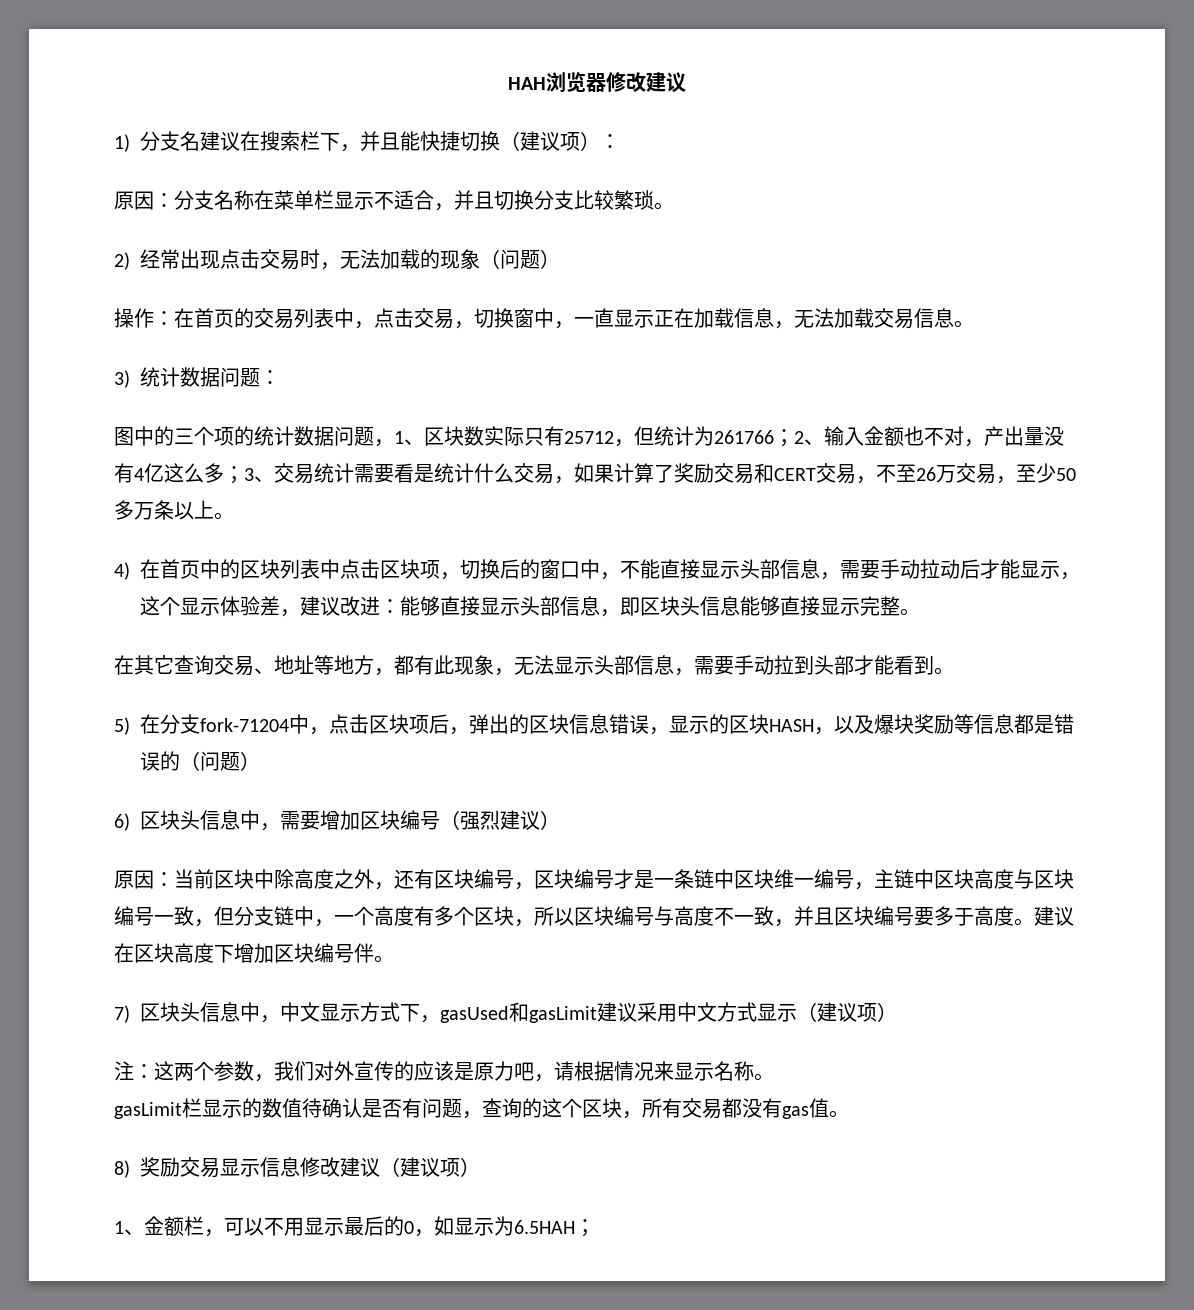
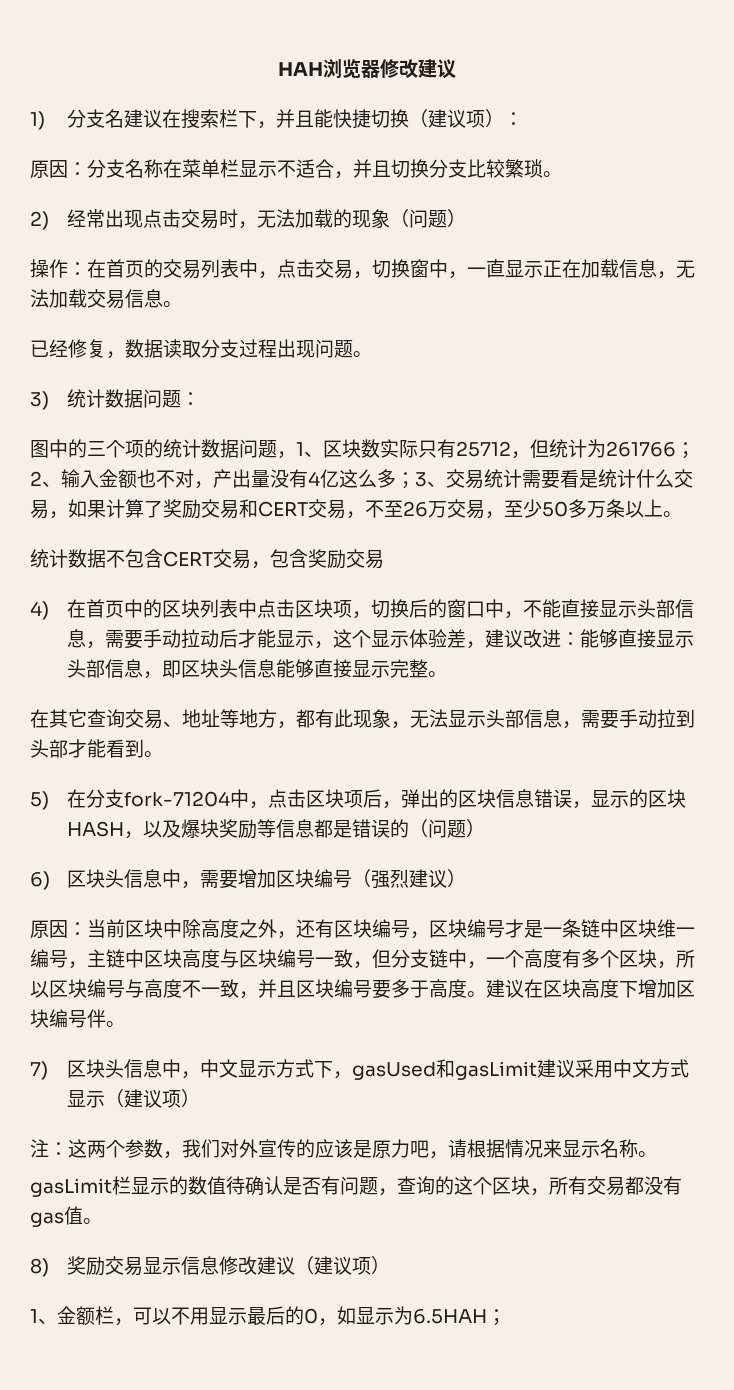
+ 已经修复，数据读取分支过程出现问题。
+ 统计数据不包含CERT交易，包含奖励交易

